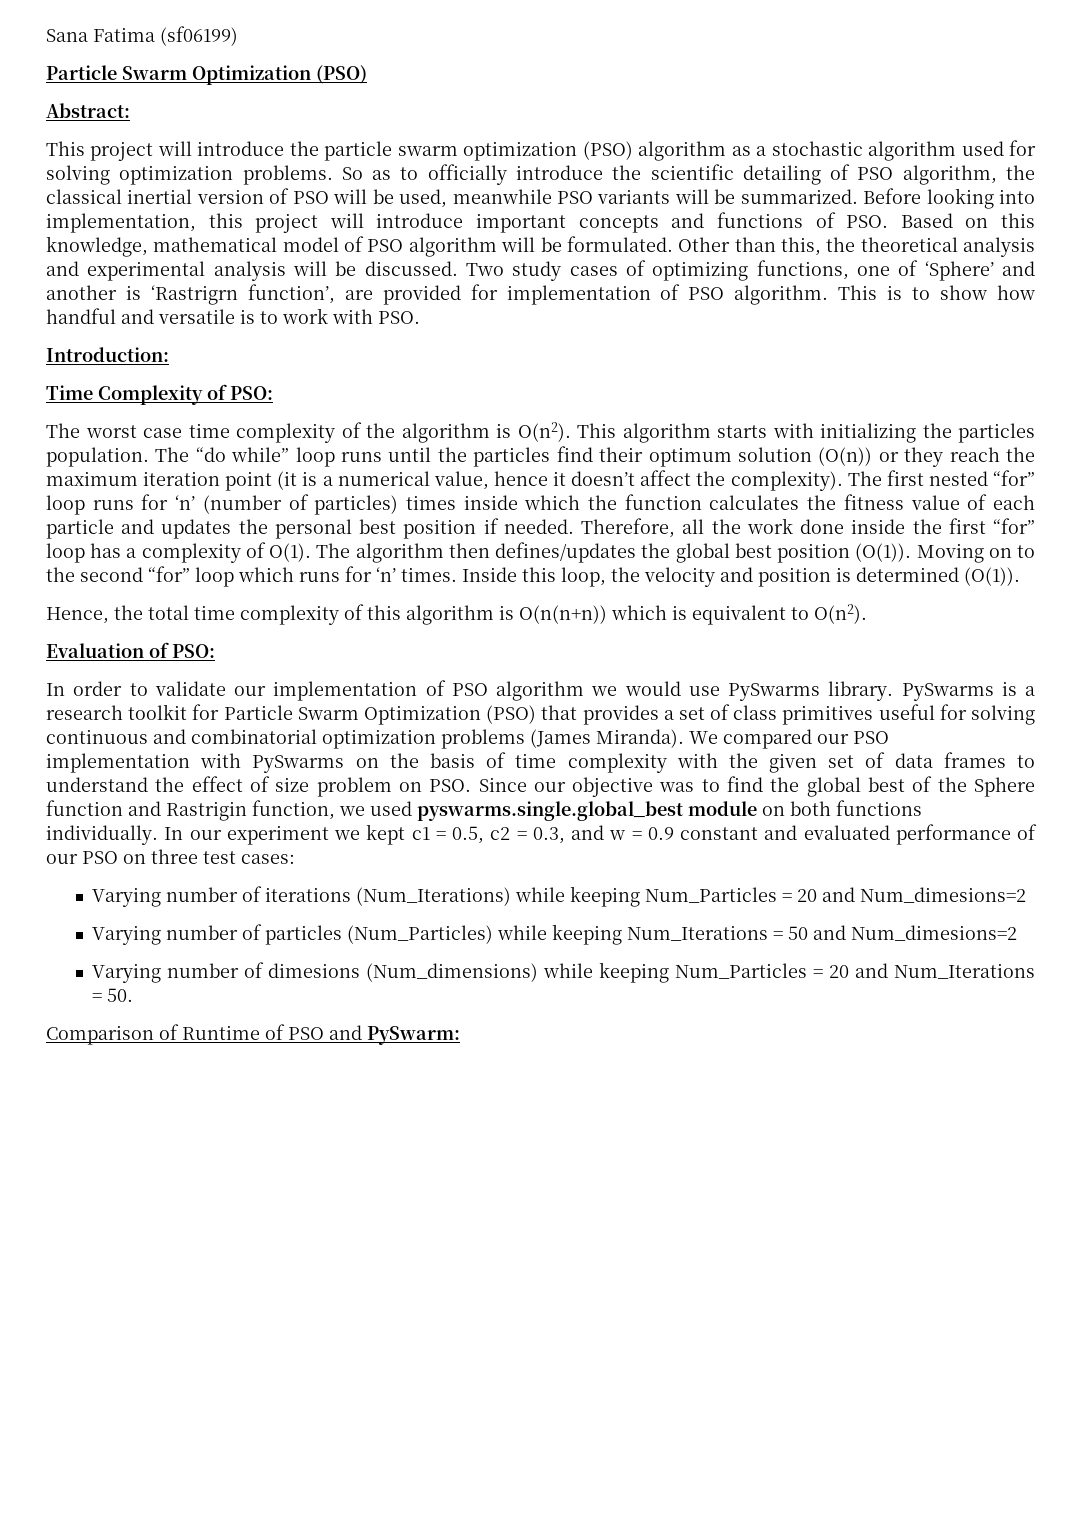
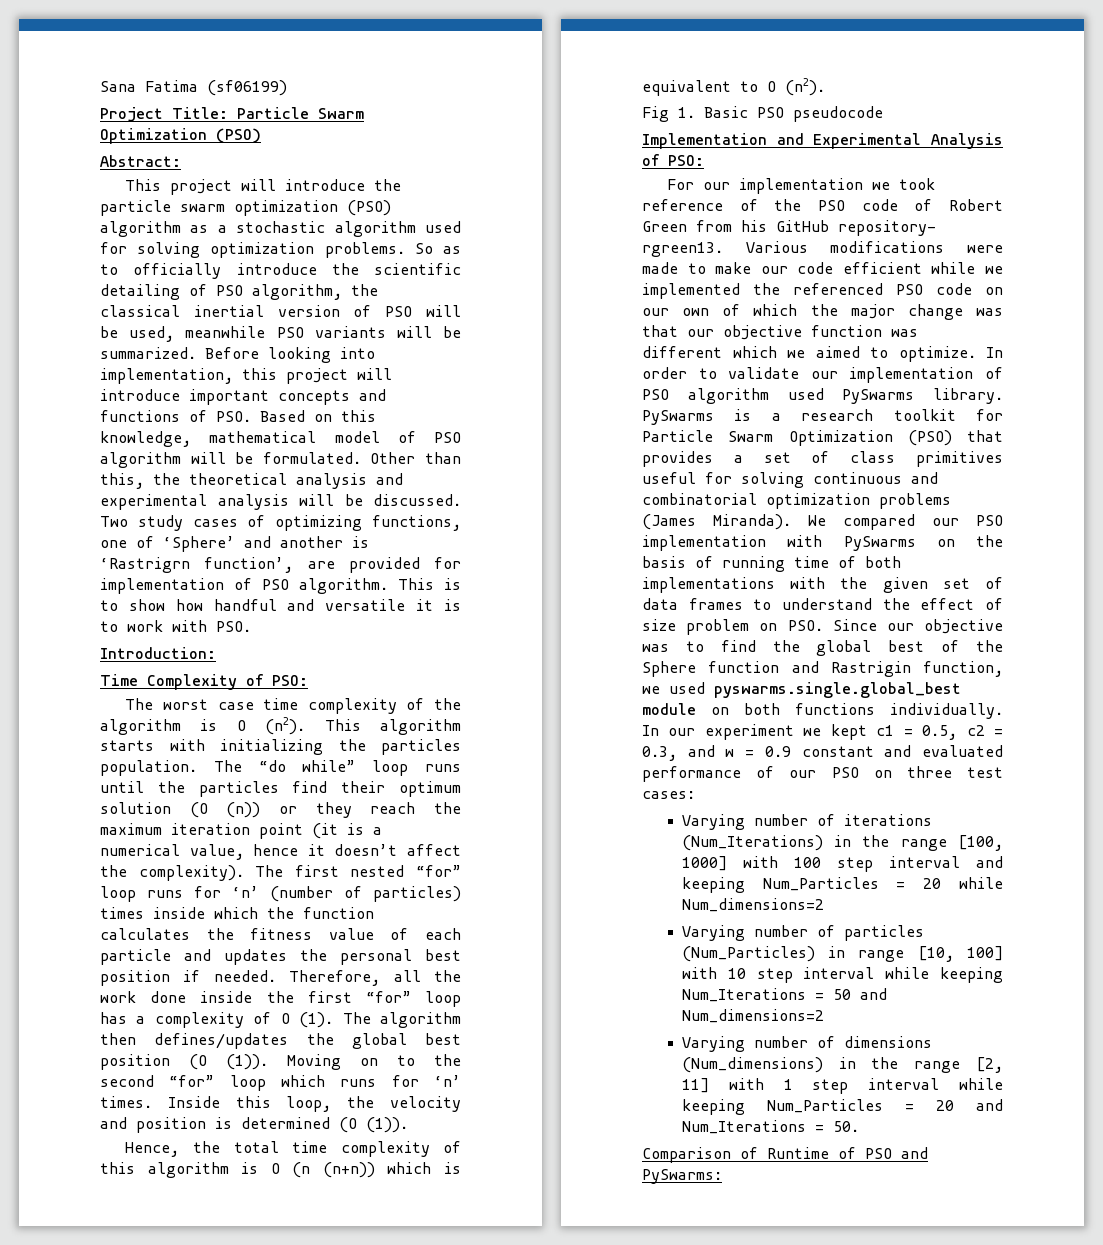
  Sana Fatima (sf06199)
- Particle Swarm Optimization (PSO)
+ Project Title: Particle Swarm Optimization (PSO)
- This is to show how handful and versatile is to work with PSO.
+ This is to show how handful and versatile it is to work with PSO.
- The worst case time complexity of the algorithm is O(n2).
+ The worst case time complexity of the algorithm is O (n2).
- The “do while” loop runs until the particles find their optimum solution (O(n)) or they reach the maximum iteration point (it is a numerical value, hence it doesn’t affect the complexity).
+ The “do while” loop runs until the particles find their optimum solution (O (n)) or they reach the maximum iteration point (it is a numerical value, hence it doesn’t affect the complexity).
- Therefore, all the work done inside the first “for” loop has a complexity of O(1).
+ Therefore, all the work done inside the first “for” loop has a complexity of O (1).
- The algorithm then defines/updates the global best position (O(1)).
+ The algorithm then defines/updates the global best position (O (1)).
- Inside this loop, the velocity and position is determined (O(1)).
+ Inside this loop, the velocity and position is determined (O (1)).
- Hence, the total time complexity of this algorithm is O(n(n+n)) which is equivalent to O(n2).
- Evaluation of PSO:
- In order to validate our implementation of PSO algorithm we would use PySwarms library.
+ Hence, the total time complexity of this algorithm is O (n (n+n)) which is equivalent to O (n2).
+ Fig 1. Basic PSO pseudocode
+ Implementation and Experimental Analysis of PSO:
+ For our implementation we took reference of the PSO code of Robert Green from his GitHub repository- rgreen13. Various modifications were made to make our code efficient while we implemented the referenced PSO code on our own of which the major change was that our objective function was different which we aimed to optimize. In order to validate our implementation of PSO algorithm used PySwarms library.
- We compared our PSO implementation with PySwarms on the basis of time complexity with the given set of data frames to understand the effect of size problem on PSO. Since our objective was to find the global best of the Sphere function and Rastrigin function, we used pyswarms.single.global_best module on both functions individually.
+ We compared our PSO implementation with PySwarms on the basis of running time of both implementations with the given set of data frames to understand the effect of size problem on PSO. Since our objective was to find the global best of the Sphere function and Rastrigin function, we used pyswarms.single.global_best module on both functions individually.
- Varying number of iterations (Num_Iterations) while keeping Num_Particles = 20 and Num_dimesions=2
+ Varying number of iterations (Num_Iterations) in the range [100, 1000] with 100 step interval and keeping Num_Particles = 20 while Num_dimensions=2
- Varying number of particles (Num_Particles) while keeping Num_Iterations = 50 and Num_dimesions=2
- Varying number of dimesions (Num_dimensions) while keeping Num_Particles = 20 and Num_Iterations = 50.
+ Varying number of particles (Num_Particles) in range [10, 100] with 10 step interval while keeping Num_Iterations = 50 and Num_dimensions=2
+ Varying number of dimensions (Num_dimensions) in the range [2, 11] with 1 step interval while keeping Num_Particles = 20 and Num_Iterations = 50.
- Comparison of Runtime of PSO and PySwarm:
+ Comparison of Runtime of PSO and PySwarms:

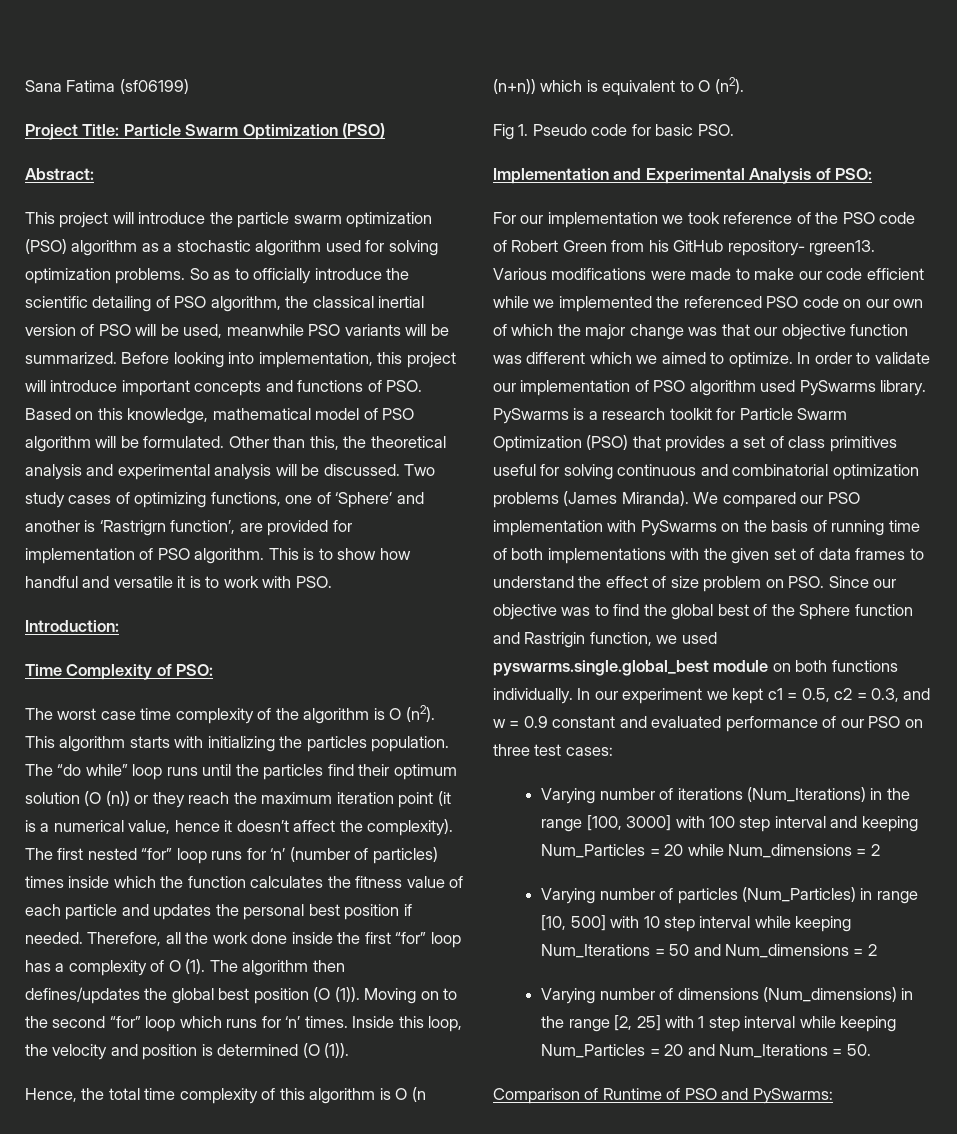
- Fig 1. Basic PSO pseudocode
+ Fig 1. Pseudo code for basic PSO.
- Varying number of iterations (Num_Iterations) in the range [100, 1000] with 100 step interval and keeping Num_Particles = 20 while Num_dimensions=2
+ Varying number of iterations (Num_Iterations) in the range [100, 3000] with 100 step interval and keeping Num_Particles = 20 while Num_dimensions = 2
- Varying number of particles (Num_Particles) in range [10, 100] with 10 step interval while keeping Num_Iterations = 50 and Num_dimensions=2
+ Varying number of particles (Num_Particles) in range [10, 500] with 10 step interval while keeping Num_Iterations = 50 and Num_dimensions = 2
- Varying number of dimensions (Num_dimensions) in the range [2, 11] with 1 step interval while keeping Num_Particles = 20 and Num_Iterations = 50.
+ Varying number of dimensions (Num_dimensions) in the range [2, 25] with 1 step interval while keeping Num_Particles = 20 and Num_Iterations = 50.

